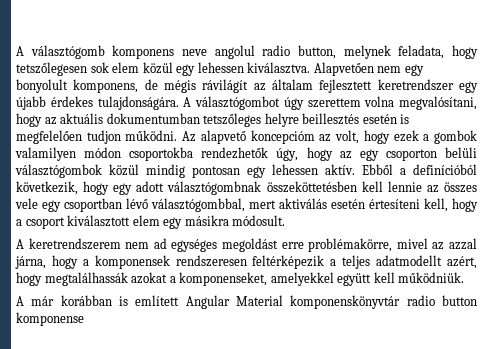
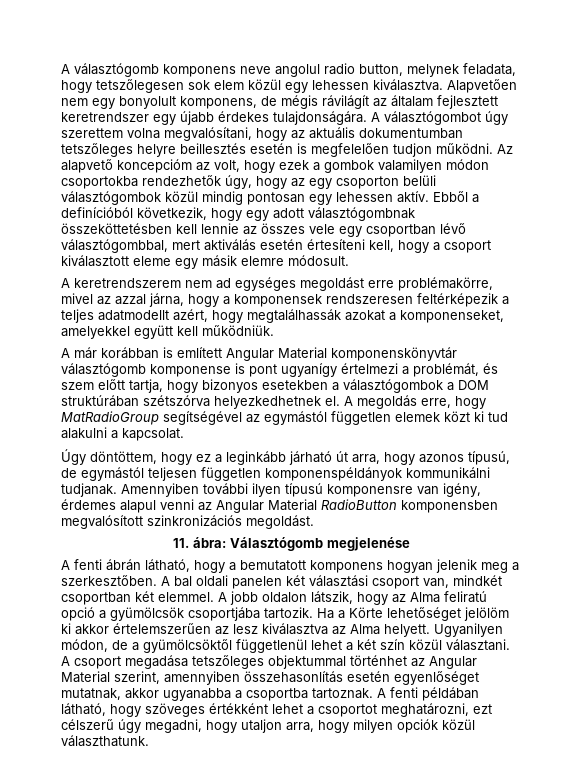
- Ebből a definícióból következik, hogy egy adott választógombnak összeköttetésben kell lennie az összes vele egy csoportban lévő választógombbal, mert aktiválás esetén értesíteni kell, hogy a csoport kiválasztott elem egy másikra módosult.
+ Ebből a definícióból következik, hogy egy adott választógombnak összeköttetésben kell lennie az összes vele egy csoportban lévő választógombbal, mert aktiválás esetén értesíteni kell, hogy a csoport kiválasztott eleme egy másik elemre módosult.
- A már korábban is említett Angular Material komponenskönyvtár radio button komponense
+ A már korábban is említett Angular Material komponenskönyvtár választógomb komponense is pont ugyanígy értelmezi a problémát, és szem előtt tartja, hogy bizonyos esetekben a választógombok a DOM struktúrában szétszórva helyezkedhetnek el. A megoldás erre, hogy MatRadioGroup segítségével az egymástól független elemek közt ki tud alakulni a kapcsolat.
+ Úgy döntöttem, hogy ez a leginkább járható út arra, hogy azonos típusú, de egymástól teljesen független komponenspéldányok kommunikálni tudjanak. Amennyiben további ilyen típusú komponensre van igény, érdemes alapul venni az Angular Material RadioButton komponensben megvalósított szinkronizációs megoldást.
+ 11. ábra: Választógomb megjelenése
+ A fenti ábrán látható, hogy a bemutatott komponens hogyan jelenik meg a szerkesztőben. A bal oldali panelen két választási csoport van, mindkét csoportban két elemmel. A jobb oldalon látszik, hogy az Alma feliratú opció a gyümölcsök csoportjába tartozik. Ha a Körte lehetőséget jelölöm ki akkor értelemszerűen az lesz kiválasztva az Alma helyett. Ugyanilyen módon, de a gyümölcsöktől függetlenül lehet a két szín közül választani. A csoport megadása tetszőleges objektummal történhet az Angular Material szerint, amennyiben összehasonlítás esetén egyenlőséget mutatnak, akkor ugyanabba a csoportba tartoznak. A fenti példában látható, hogy szöveges értékként lehet a csoportot meghatározni, ezt célszerű úgy megadni, hogy utaljon arra, hogy milyen opciók közül választhatunk.

